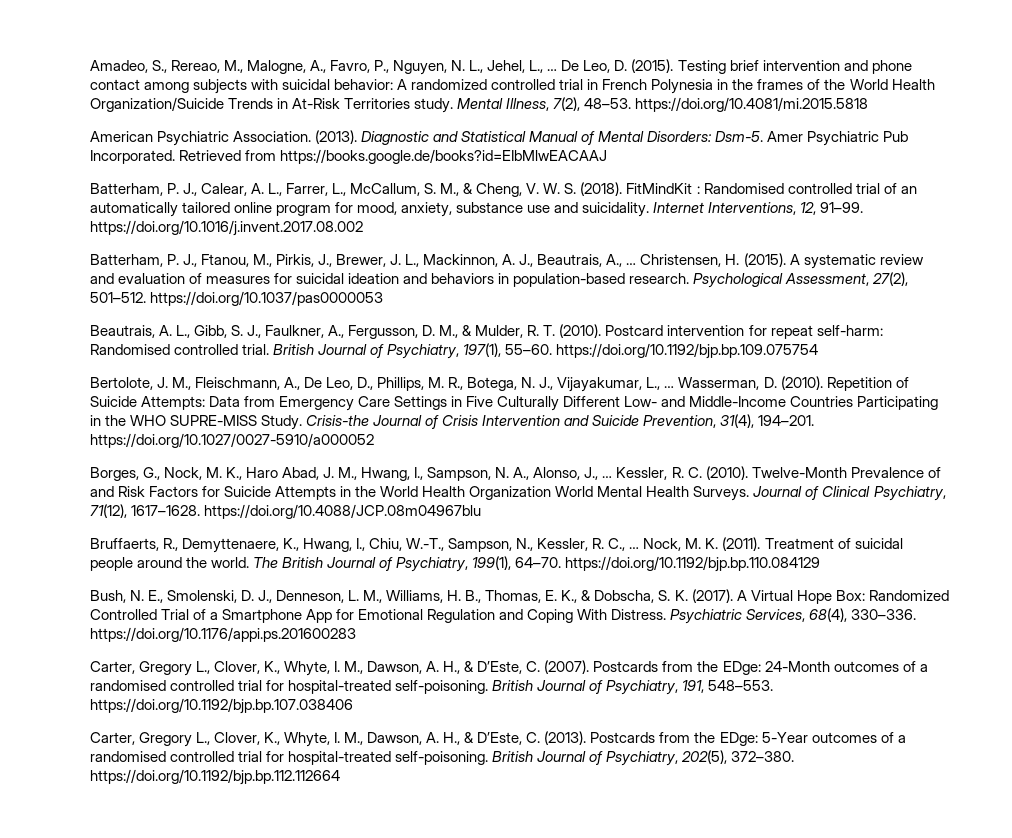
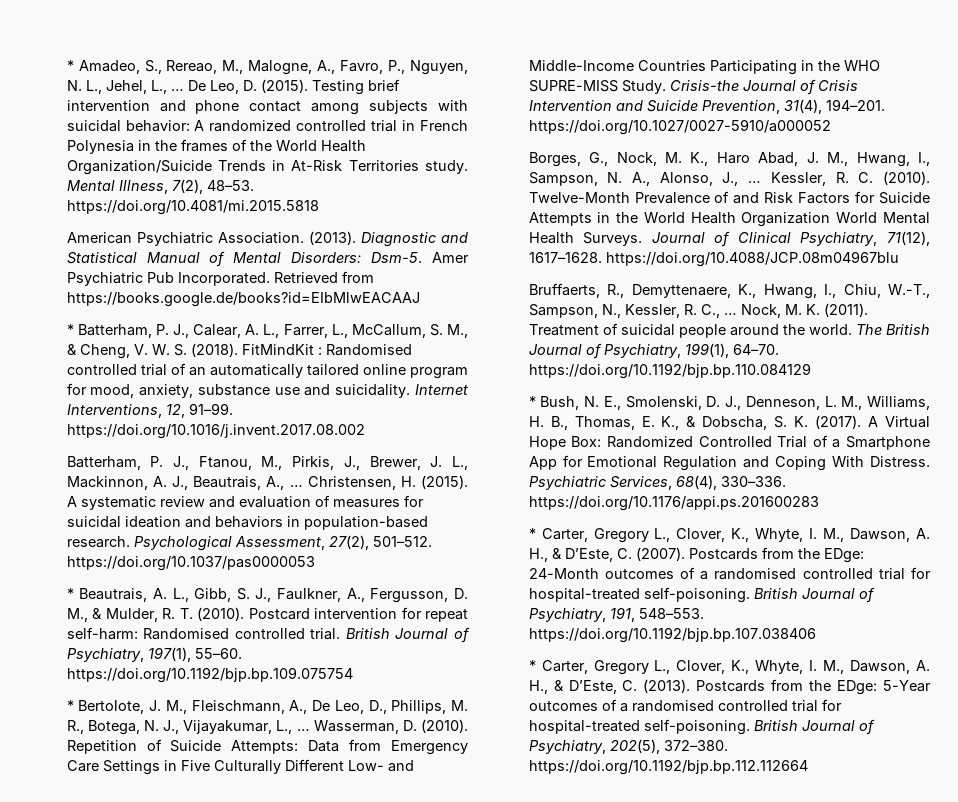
- Amadeo, S., Rereao, M., Malogne, A., Favro, P., Nguyen, N. L., Jehel, L., …
+ * Amadeo, S., Rereao, M., Malogne, A., Favro, P., Nguyen, N. L., Jehel, L., …
- Batterham, P. J., Calear, A. L., Farrer, L., McCallum, S. M., & Cheng, V. W. S. (2018).
+ * Batterham, P. J., Calear, A. L., Farrer, L., McCallum, S. M., & Cheng, V. W. S. (2018).
- Beautrais, A. L., Gibb, S. J., Faulkner, A., Fergusson, D. M., & Mulder, R. T. (2010).
+ * Beautrais, A. L., Gibb, S. J., Faulkner, A., Fergusson, D. M., & Mulder, R. T. (2010).
- Bertolote, J. M., Fleischmann, A., De Leo, D., Phillips, M. R., Botega, N. J., Vijayakumar, L., …
+ * Bertolote, J. M., Fleischmann, A., De Leo, D., Phillips, M. R., Botega, N. J., Vijayakumar, L., …
- Bush, N. E., Smolenski, D. J., Denneson, L. M., Williams, H. B., Thomas, E. K., & Dobscha, S. K. (2017).
+ * Bush, N. E., Smolenski, D. J., Denneson, L. M., Williams, H. B., Thomas, E. K., & Dobscha, S. K. (2017).
- Carter, Gregory L., Clover, K., Whyte, I. M., Dawson, A. H., & D’Este, C. (2007).
+ * Carter, Gregory L., Clover, K., Whyte, I. M., Dawson, A. H., & D’Este, C. (2007).
- Carter, Gregory L., Clover, K., Whyte, I. M., Dawson, A. H., & D’Este, C. (2013).
+ * Carter, Gregory L., Clover, K., Whyte, I. M., Dawson, A. H., & D’Este, C. (2013).

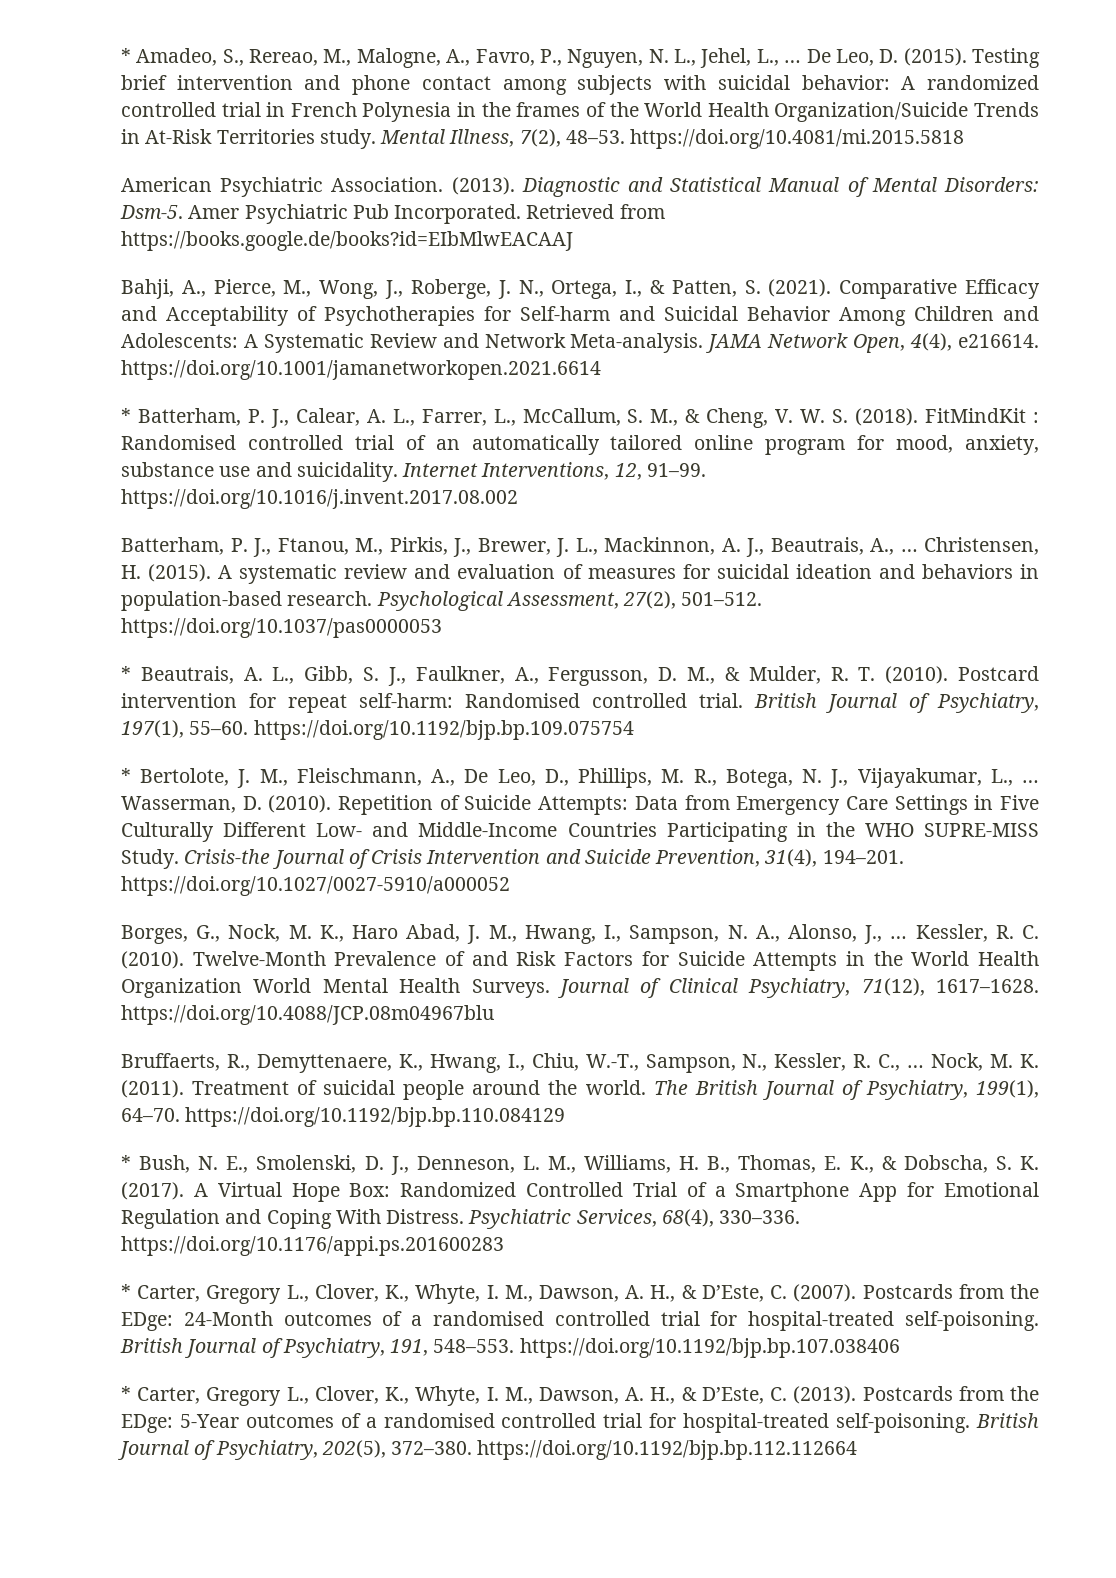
+ Bahji, A., Pierce, M., Wong, J., Roberge, J. N., Ortega, I., & Patten, S. (2021). Comparative Efficacy and Acceptability of Psychotherapies for Self-harm and Suicidal Behavior Among Children and Adolescents: A Systematic Review and Network Meta-analysis. JAMA Network Open, 4(4), e216614. https://doi.org/10.1001/jamanetworkopen.2021.6614

